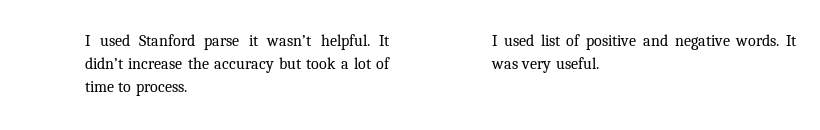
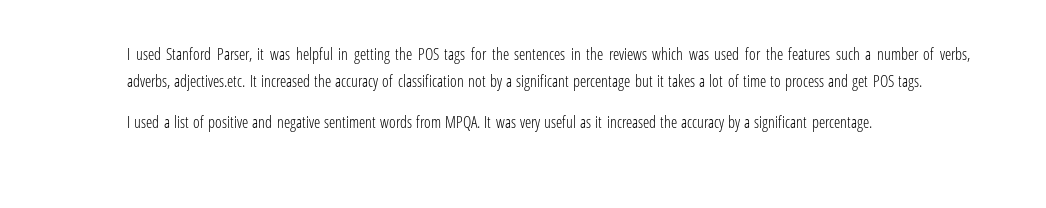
- I used Stanford parse it wasn’t helpful. It didn’t increase the accuracy but took a lot of time to process.
- I used list of positive and negative words. It was very useful.
+ I used Stanford Parser, it was helpful in getting the POS tags for the sentences in the reviews which was used for the features such a number of verbs, adverbs, adjectives.etc. It increased the accuracy of classification not by a significant percentage but it takes a lot of time to process and get POS tags.
+ I used a list of positive and negative sentiment words from MPQA. It was very useful as it increased the accuracy by a significant percentage.

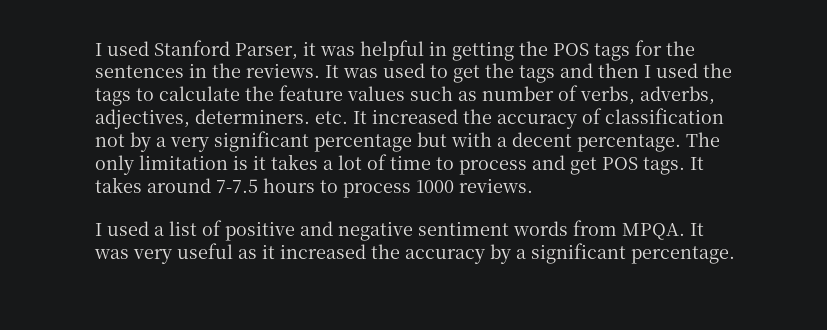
- I used Stanford Parser, it was helpful in getting the POS tags for the sentences in the reviews which was used for the features such a number of verbs, adverbs, adjectives.etc. It increased the accuracy of classification not by a significant percentage but it takes a lot of time to process and get POS tags.
+ I used Stanford Parser, it was helpful in getting the POS tags for the sentences in the reviews. It was used to get the tags and then I used the tags to calculate the feature values such as number of verbs, adverbs, adjectives, determiners. etc. It increased the accuracy of classification not by a very significant percentage but with a decent percentage. The only limitation is it takes a lot of time to process and get POS tags. It takes around 7-7.5 hours to process 1000 reviews.

